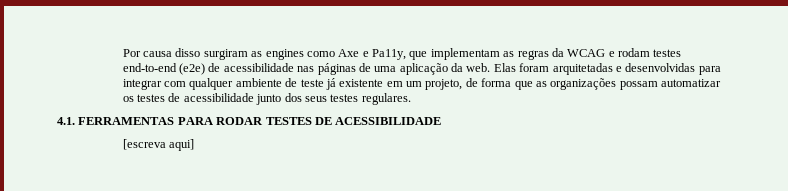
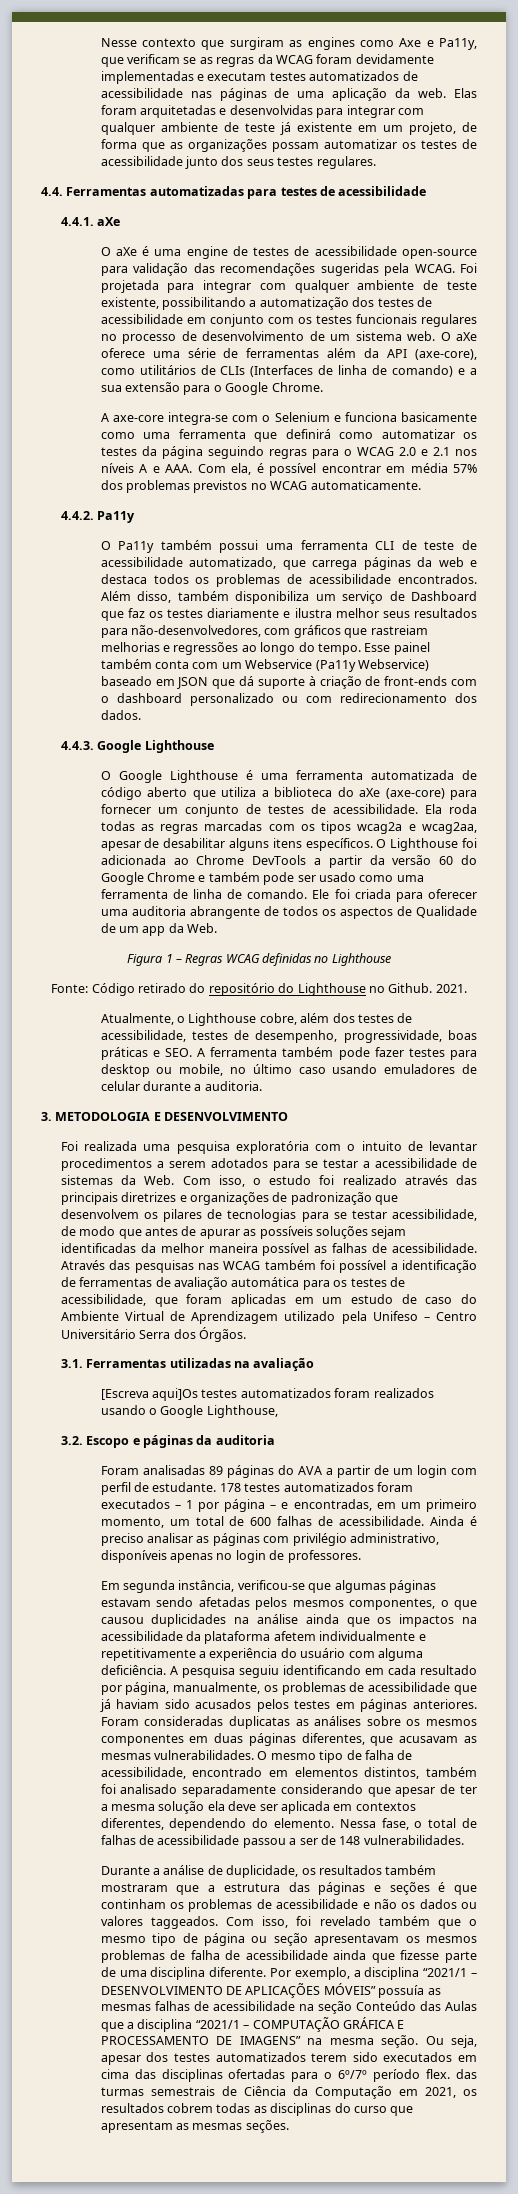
- Por causa disso surgiram as engines como Axe e Pa11y, que implementam as regras da WCAG e rodam testes end-to-end (e2e) de acessibilidade nas páginas de uma aplicação da web.
+ Nesse contexto que surgiram as engines como Axe e Pa11y, que verificam se as regras da WCAG foram devidamente implementadas e executam testes automatizados de acessibilidade nas páginas de uma aplicação da web.
- 4.1. FERRAMENTAS PARA RODAR TESTES DE ACESSIBILIDADE
- [escreva aqui]
+ 4.4. Ferramentas automatizadas para testes de acessibilidade
+ 4.4.1. aXe
+ O aXe é uma engine de testes de acessibilidade open-source para validação das recomendações sugeridas pela WCAG. Foi projetada para integrar com qualquer ambiente de teste existente, possibilitando a automatização dos testes de acessibilidade em conjunto com os testes funcionais regulares no processo de desenvolvimento de um sistema web. O aXe oferece uma série de ferramentas além da API (axe-core), como utilitários de CLIs (Interfaces de linha de comando) e a sua extensão para o Google Chrome.
+ A axe-core integra-se com o Selenium e funciona basicamente como uma ferramenta que definirá como automatizar os testes da página seguindo regras para o WCAG 2.0 e 2.1 nos níveis A e AAA. Com ela, é possível encontrar em média 57% dos problemas previstos no WCAG automaticamente.
+ 4.4.2. Pa11y
+ O Pa11y também possui uma ferramenta CLI de teste de acessibilidade automatizado, que carrega páginas da web e destaca todos os problemas de acessibilidade encontrados. Além disso, também disponibiliza um serviço de Dashboard que faz os testes diariamente e ilustra melhor seus resultados para não-desenvolvedores, com gráficos que rastreiam melhorias e regressões ao longo do tempo. Esse painel também conta com um Webservice (Pa11y Webservice) baseado em JSON que dá suporte à criação de front-ends com o dashboard personalizado ou com redirecionamento dos dados.
+ 4.4.3. Google Lighthouse
+ O Google Lighthouse é uma ferramenta automatizada de código aberto que utiliza a biblioteca do aXe (axe-core) para fornecer um conjunto de testes de acessibilidade. Ela roda todas as regras marcadas com os tipos wcag2a e wcag2aa, apesar de desabilitar alguns itens específicos. O Lighthouse foi adicionada ao Chrome DevTools a partir da versão 60 do Google Chrome e também pode ser usado como uma ferramenta de linha de comando. Ele foi criada para oferecer uma auditoria abrangente de todos os aspectos de Qualidade de um app da Web.
+ Figura 1 – Regras WCAG definidas no Lighthouse
+ Fonte: Código retirado do repositório do Lighthouse no Github. 2021.
+ Atualmente, o Lighthouse cobre, além dos testes de acessibilidade, testes de desempenho, progressividade, boas práticas e SEO. A ferramenta também pode fazer testes para desktop ou mobile, no último caso usando emuladores de celular durante a auditoria.
+ 3. METODOLOGIA E DESENVOLVIMENTO
+ Foi realizada uma pesquisa exploratória com o intuito de levantar procedimentos a serem adotados para se testar a acessibilidade de sistemas da Web. Com isso, o estudo foi realizado através das principais diretrizes e organizações de padronização que desenvolvem os pilares de tecnologias para se testar acessibilidade, de modo que antes de apurar as possíveis soluções sejam identificadas da melhor maneira possível as falhas de acessibilidade. Através das pesquisas nas WCAG também foi possível a identificação de ferramentas de avaliação automática para os testes de acessibilidade, que foram aplicadas em um estudo de caso do Ambiente Virtual de Aprendizagem utilizado pela Unifeso – Centro Universitário Serra dos Órgãos.
+ 3.1. Ferramentas utilizadas na avaliação
+ [Escreva aqui]Os testes automatizados foram realizados usando o Google Lighthouse,
+ 3.2. Escopo e páginas da auditoria
+ Foram analisadas 89 páginas do AVA a partir de um login com perfil de estudante. 178 testes automatizados foram executados – 1 por página – e encontradas, em um primeiro momento, um total de 600 falhas de acessibilidade. Ainda é preciso analisar as páginas com privilégio administrativo, disponíveis apenas no login de professores.
+ Em segunda instância, verificou-se que algumas páginas estavam sendo afetadas pelos mesmos componentes, o que causou duplicidades na análise ainda que os impactos na acessibilidade da plataforma afetem individualmente e repetitivamente a experiência do usuário com alguma deficiência. A pesquisa seguiu identificando em cada resultado por página, manualmente, os problemas de acessibilidade que já haviam sido acusados pelos testes em páginas anteriores. Foram consideradas duplicatas as análises sobre os mesmos componentes em duas páginas diferentes, que acusavam as mesmas vulnerabilidades. O mesmo tipo de falha de acessibilidade, encontrado em elementos distintos, também foi analisado separadamente considerando que apesar de ter a mesma solução ela deve ser aplicada em contextos diferentes, dependendo do elemento. Nessa fase, o total de falhas de acessibilidade passou a ser de 148 vulnerabilidades.
+ Durante a análise de duplicidade, os resultados também mostraram que a estrutura das páginas e seções é que continham os problemas de acessibilidade e não os dados ou valores taggeados. Com isso, foi revelado também que o mesmo tipo de página ou seção apresentavam os mesmos problemas de falha de acessibilidade ainda que fizesse parte de uma disciplina diferente. Por exemplo, a disciplina “2021/1 – DESENVOLVIMENTO DE APLICAÇÕES MÓVEIS” possuía as mesmas falhas de acessibilidade na seção Conteúdo das Aulas que a disciplina “2021/1 – COMPUTAÇÃO GRÁFICA E PROCESSAMENTO DE IMAGENS” na mesma seção. Ou seja, apesar dos testes automatizados terem sido executados em cima das disciplinas ofertadas para o 6º/7º período flex. das turmas semestrais de Ciência da Computação em 2021, os resultados cobrem todas as disciplinas do curso que apresentam as mesmas seções.

